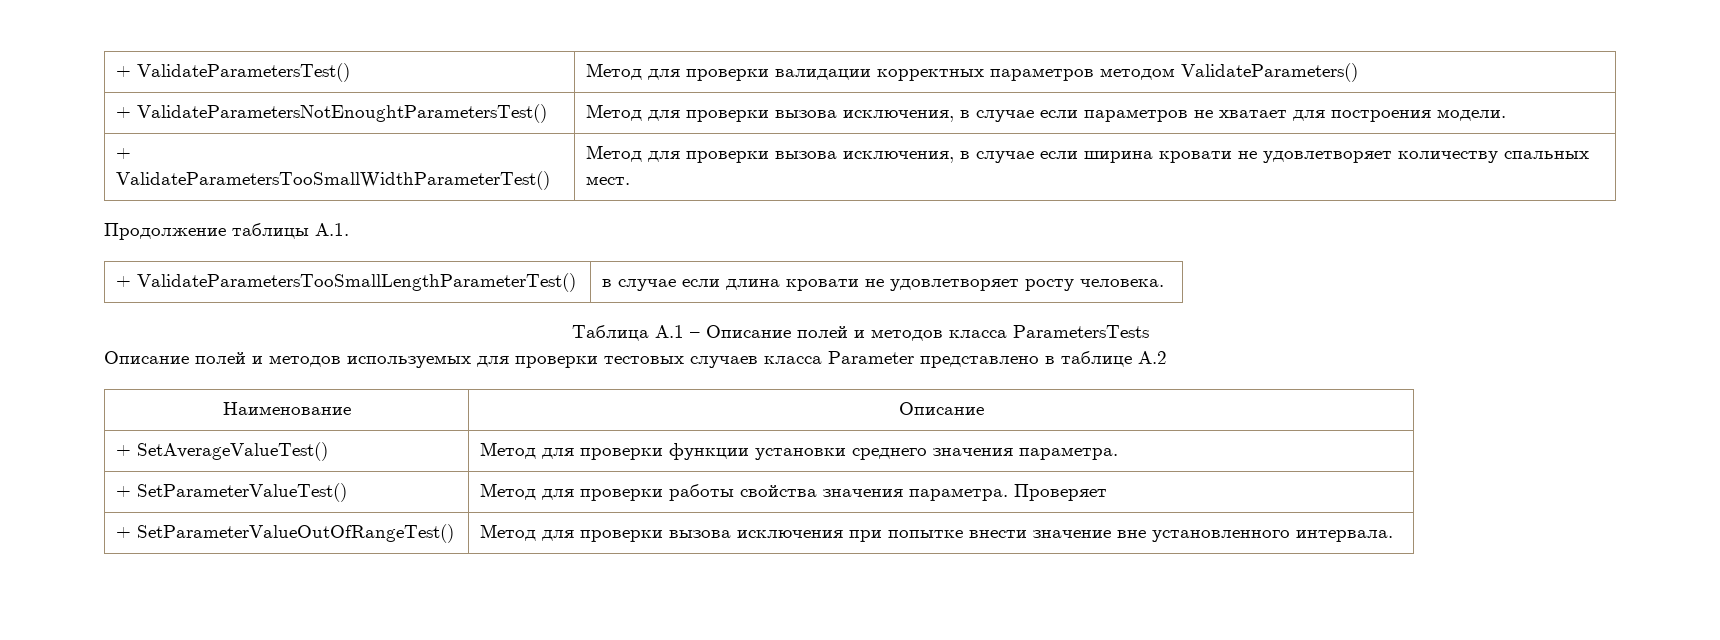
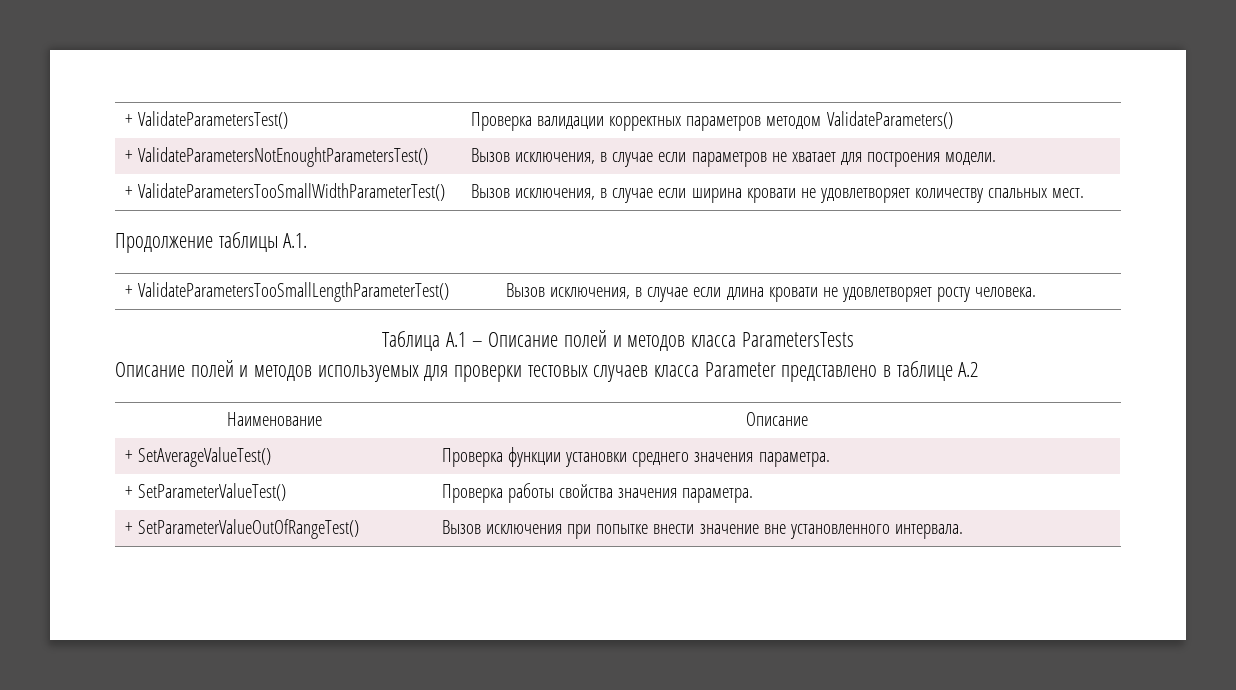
- + ValidateParametersTest() | Метод для проверки валидации корректных параметров методом ValidateParameters()
+ + ValidateParametersTest() | Проверка валидации корректных параметров методом ValidateParameters()
- + ValidateParametersNotEnoughtParametersTest() | Метод для проверки вызова исключения, в случае если параметров не хватает для построения модели.
+ + ValidateParametersNotEnoughtParametersTest() | Вызов исключения, в случае если параметров не хватает для построения модели.
- + ValidateParametersTooSmallWidthParameterTest() | Метод для проверки вызова исключения, в случае если ширина кровати не удовлетворяет количеству спальных мест.
+ + ValidateParametersTooSmallWidthParameterTest() | Вызов исключения, в случае если ширина кровати не удовлетворяет количеству спальных мест.
- + ValidateParametersTooSmallLengthParameterTest() | в случае если длина кровати не удовлетворяет росту человека.
+ + ValidateParametersTooSmallLengthParameterTest() | Вызов исключения, в случае если длина кровати не удовлетворяет росту человека.
- + SetAverageValueTest() | Метод для проверки функции установки среднего значения параметра.
+ + SetAverageValueTest() | Проверка функции установки среднего значения параметра.
- + SetParameterValueTest() | Метод для проверки работы свойства значения параметра. Проверяет
+ + SetParameterValueTest() | Проверка работы свойства значения параметра.
- + SetParameterValueOutOfRangeTest() | Метод для проверки вызова исключения при попытке внести значение вне установленного интервала.
+ + SetParameterValueOutOfRangeTest() | Вызов исключения при попытке внести значение вне установленного интервала.

